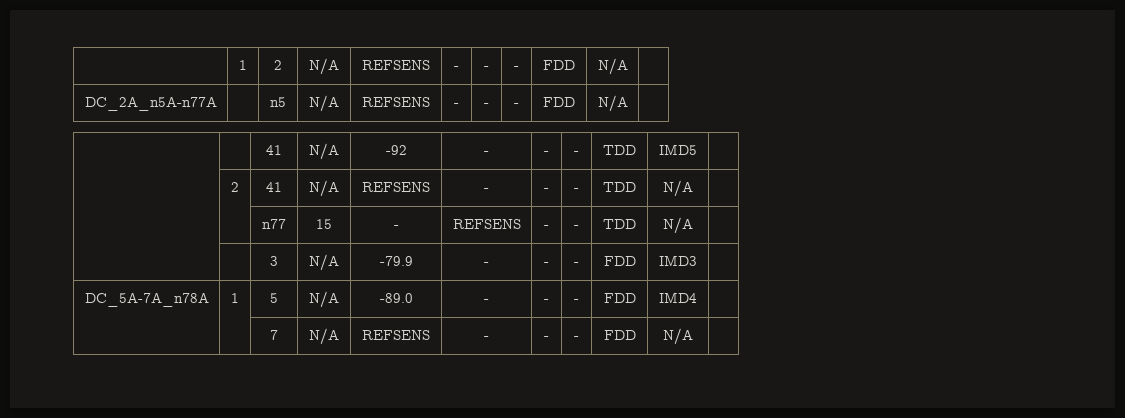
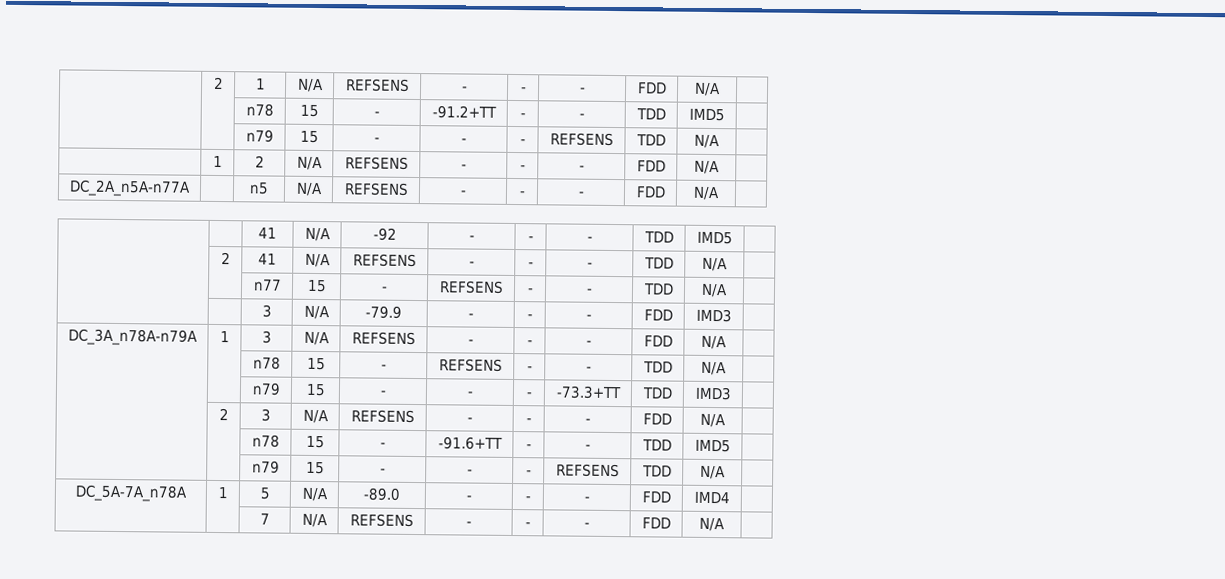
+ | 2 | 1 | N/A | REFSENS | - | - | - | FDD | N/A |
+ | | n78 | 15 | - | -91.2+TT | - | - | TDD | IMD5 |
+ | | n79 | 15 | - | - | - | REFSENS | TDD | N/A |
+ DC_3A_n78A-n79A | 1 | 3 | N/A | REFSENS | - | - | - | FDD | N/A |
+ | | n78 | 15 | - | REFSENS | - | - | TDD | N/A |
+ | | n79 | 15 | - | - | - | -73.3+TT | TDD | IMD3 |
+ | 2 | 3 | N/A | REFSENS | - | - | - | FDD | N/A |
+ | | n78 | 15 | - | -91.6+TT | - | - | TDD | IMD5 |
+ | | n79 | 15 | - | - | - | REFSENS | TDD | N/A |

